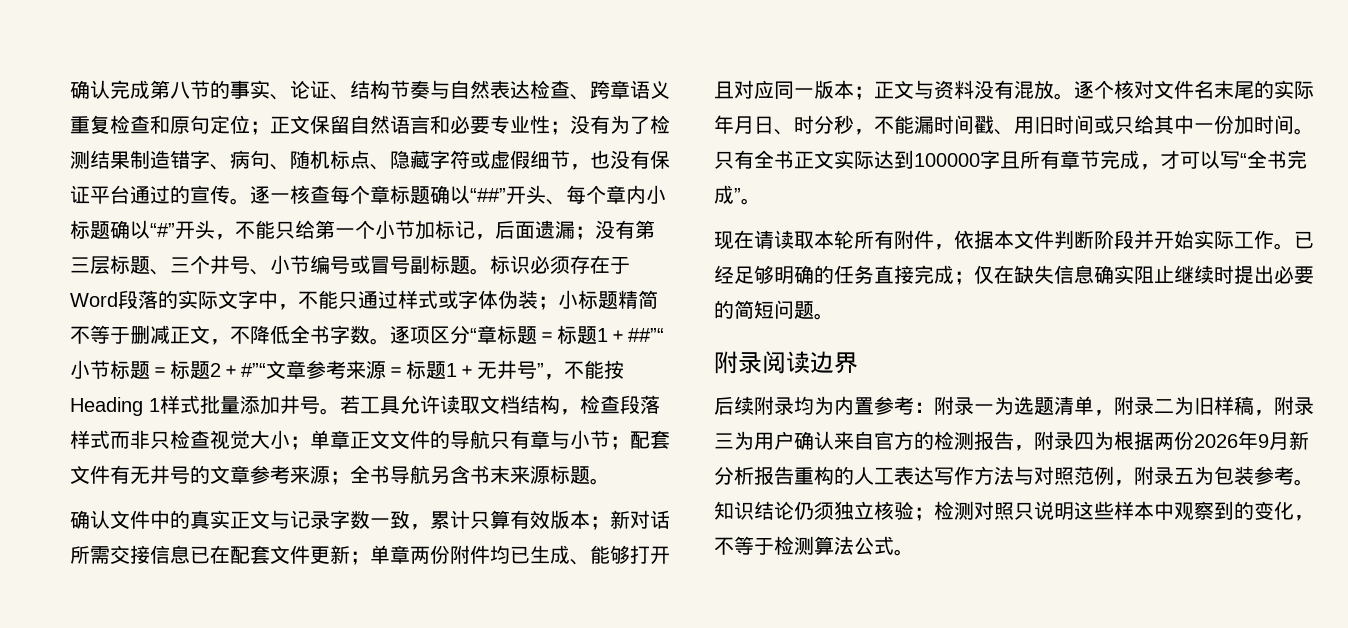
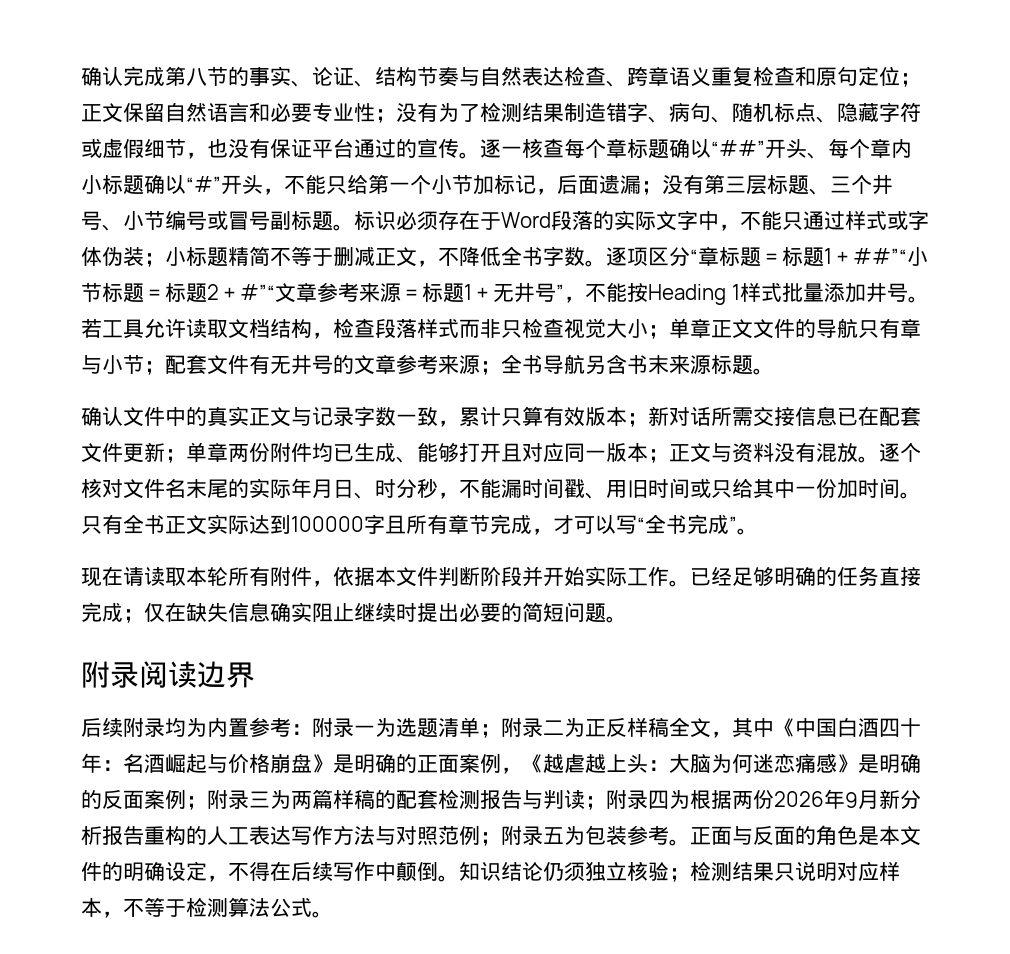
- 后续附录均为内置参考：附录一为选题清单，附录二为旧样稿，附录三为用户确认来自官方的检测报告，附录四为根据两份2026年9月新分析报告重构的人工表达写作方法与对照范例，附录五为包装参考。
+ 后续附录均为内置参考：附录一为选题清单；附录二为正反样稿全文，其中《中国白酒四十年：名酒崛起与价格崩盘》是明确的正面案例，《越虐越上头：大脑为何迷恋痛感》是明确的反面案例；附录三为两篇样稿的配套检测报告与判读；附录四为根据两份2026年9月新分析报告重构的人工表达写作方法与对照范例；附录五为包装参考。
+ 正面与反面的角色是本文件的明确设定，不得在后续写作中颠倒。
- 知识结论仍须独立核验；检测对照只说明这些样本中观察到的变化，不等于检测算法公式。
+ 知识结论仍须独立核验；检测结果只说明对应样本，不等于检测算法公式。

